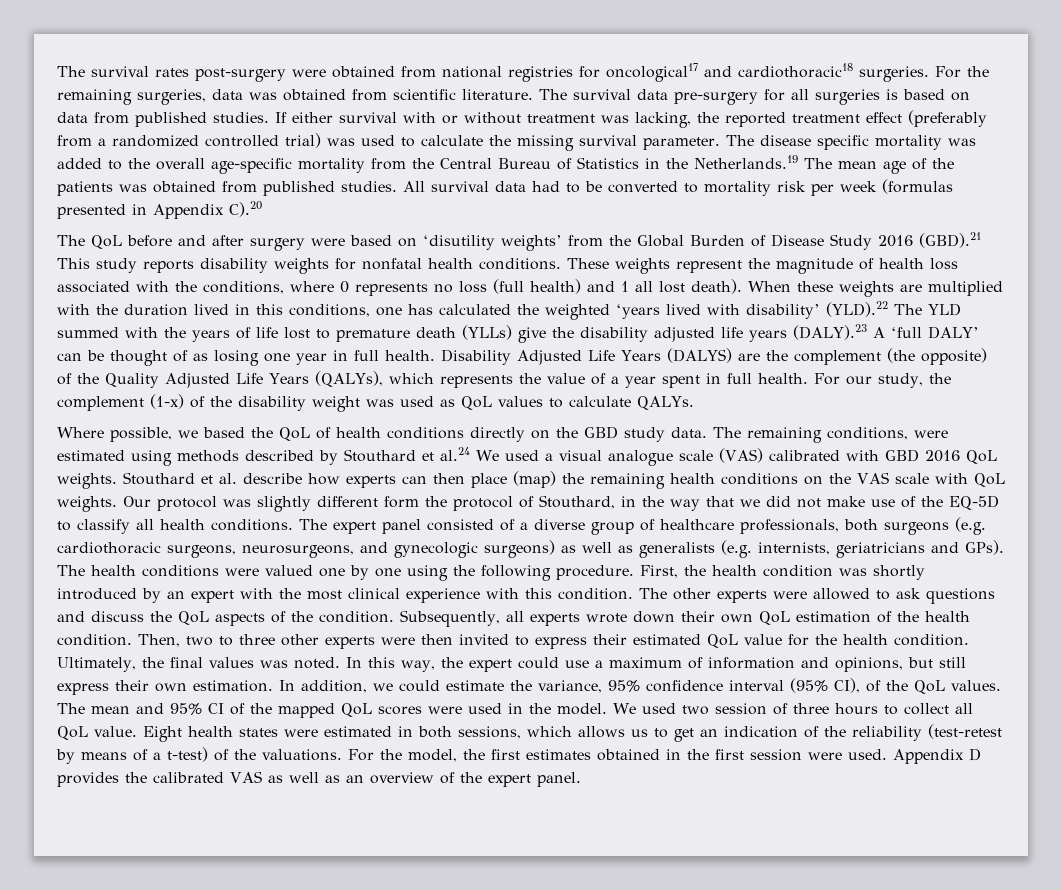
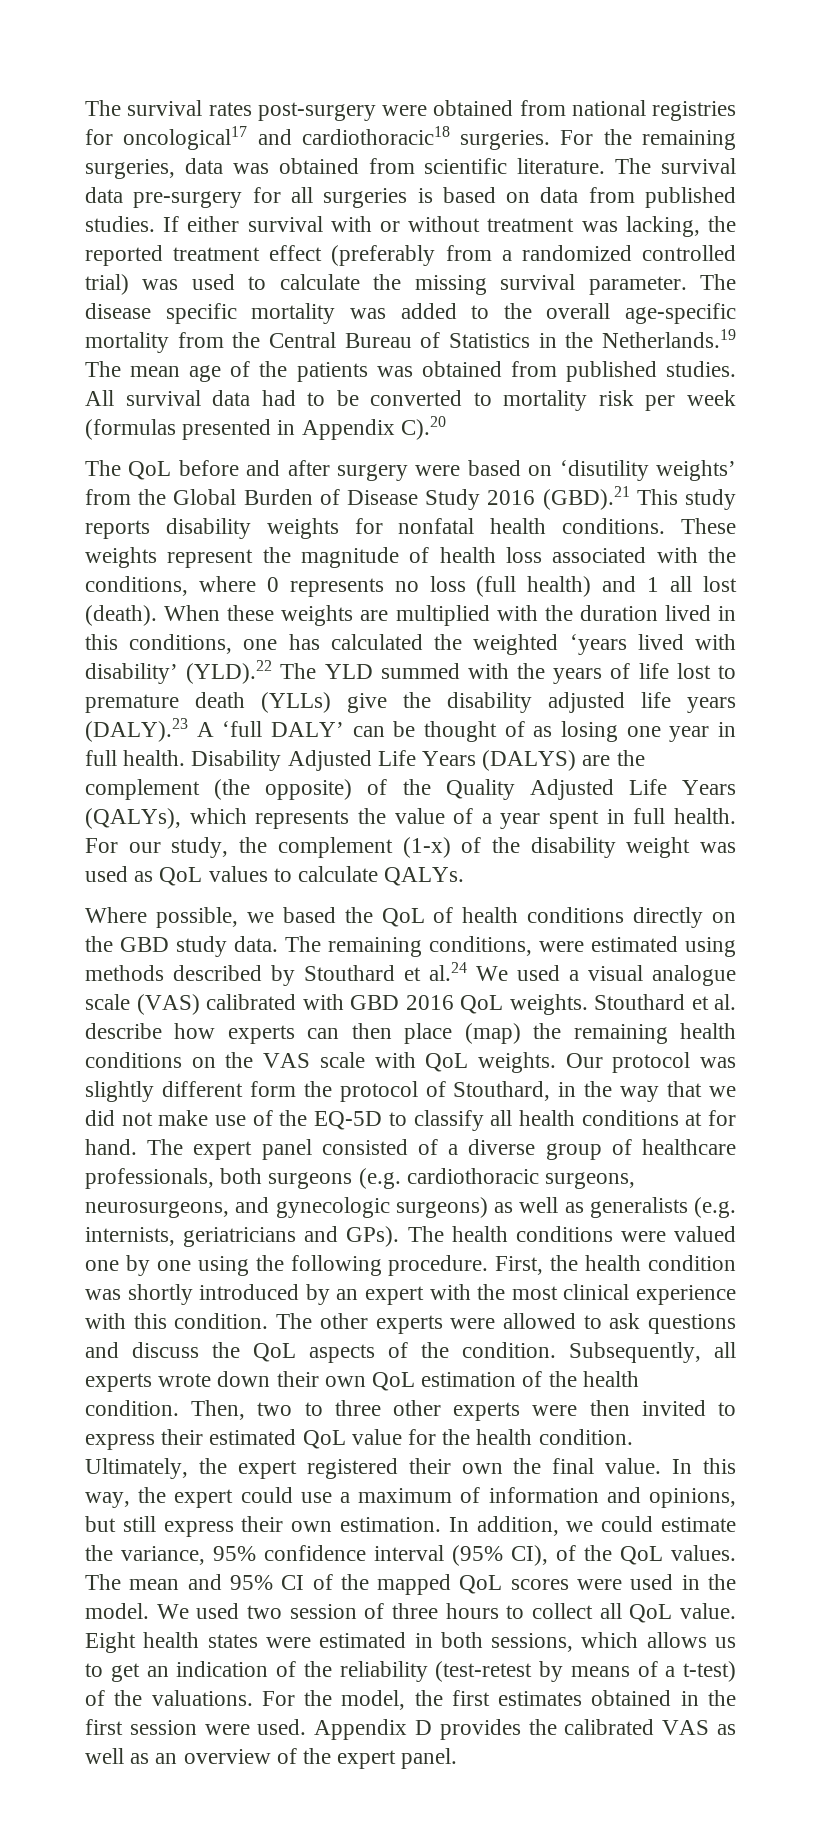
- These weights represent the magnitude of health loss associated with the conditions, where 0 represents no loss (full health) and 1 all lost death).
+ These weights represent the magnitude of health loss associated with the conditions, where 0 represents no loss (full health) and 1 all lost (death).
- Our protocol was slightly different form the protocol of Stouthard, in the way that we did not make use of the EQ-5D to classify all health conditions.
+ Our protocol was slightly different form the protocol of Stouthard, in the way that we did not make use of the EQ-5D to classify all health conditions at for hand.
- Ultimately, the final values was noted.
+ Ultimately, the expert registered their own the final value.

